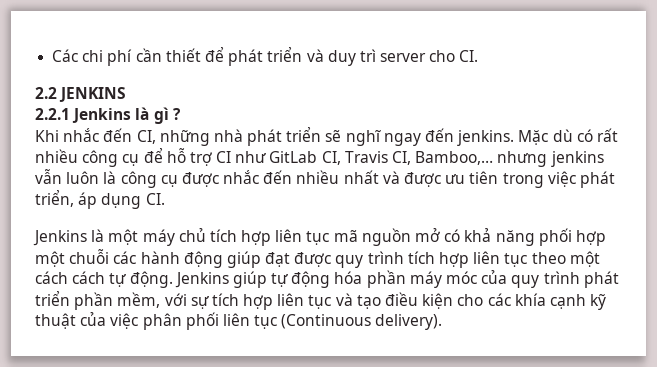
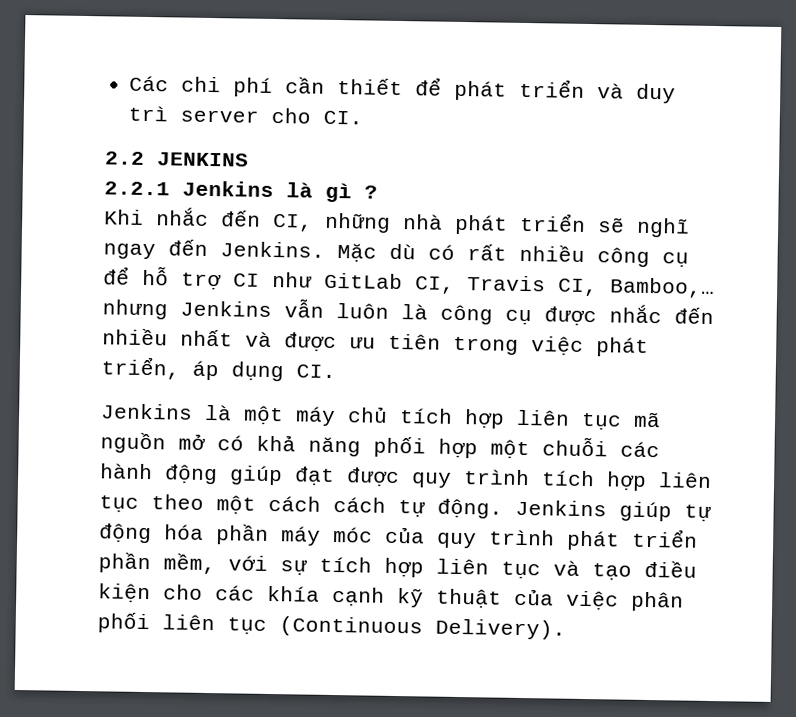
- Khi nhắc đến CI, những nhà phát triển sẽ nghĩ ngay đến jenkins.
+ Khi nhắc đến CI, những nhà phát triển sẽ nghĩ ngay đến Jenkins.
- Mặc dù có rất nhiều công cụ để hỗ trợ CI như GitLab CI, Travis CI, Bamboo,… nhưng jenkins vẫn luôn là công cụ được nhắc đến nhiều nhất và được ưu tiên trong việc phát triển, áp dụng CI.
+ Mặc dù có rất nhiều công cụ để hỗ trợ CI như GitLab CI, Travis CI, Bamboo,… nhưng Jenkins vẫn luôn là công cụ được nhắc đến nhiều nhất và được ưu tiên trong việc phát triển, áp dụng CI.
- Jenkins giúp tự động hóa phần máy móc của quy trình phát triển phần mềm, với sự tích hợp liên tục và tạo điều kiện cho các khía cạnh kỹ thuật của việc phân phối liên tục (Continuous delivery).
+ Jenkins giúp tự động hóa phần máy móc của quy trình phát triển phần mềm, với sự tích hợp liên tục và tạo điều kiện cho các khía cạnh kỹ thuật của việc phân phối liên tục (Continuous Delivery).

